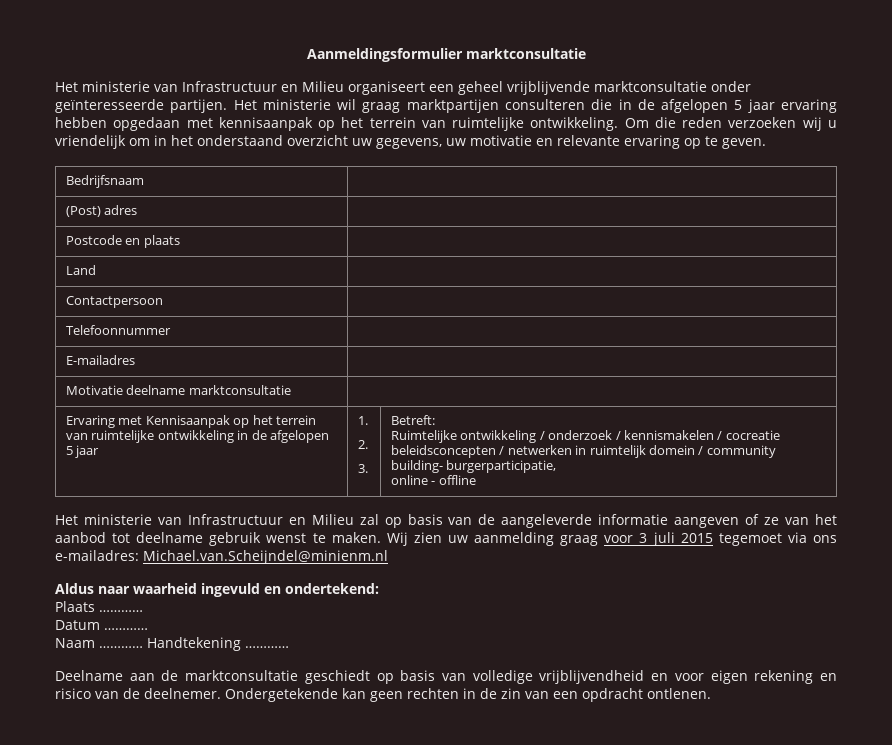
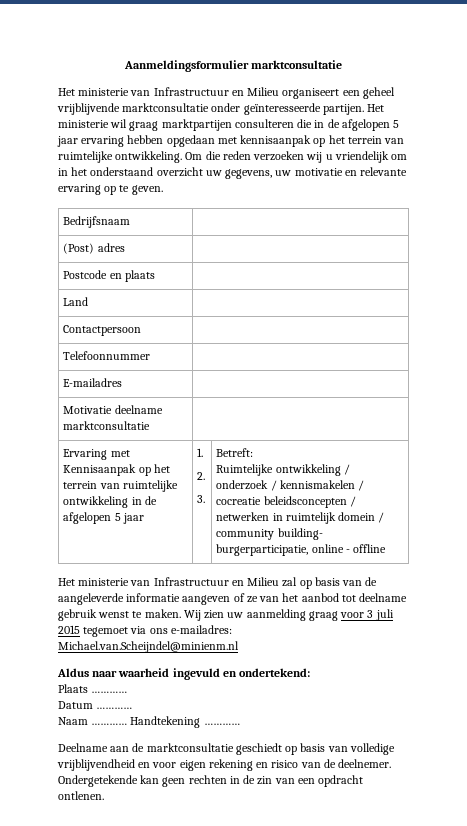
  Ervaring met Kennisaanpak op het terrein van ruimtelijke ontwikkeling in de afgelopen 5 jaar | 1.
  2.
  3. | Betreft:
- Ruimtelijke ontwikkeling / onderzoek / kennismakelen / cocreatie beleidsconcepten / netwerken in ruimtelijk domein / community building- burgerparticipatie,
- online - offline
+ Ruimtelijke ontwikkeling / onderzoek / kennismakelen / cocreatie beleidsconcepten / netwerken in ruimtelijk domein / community building- burgerparticipatie, online - offline

